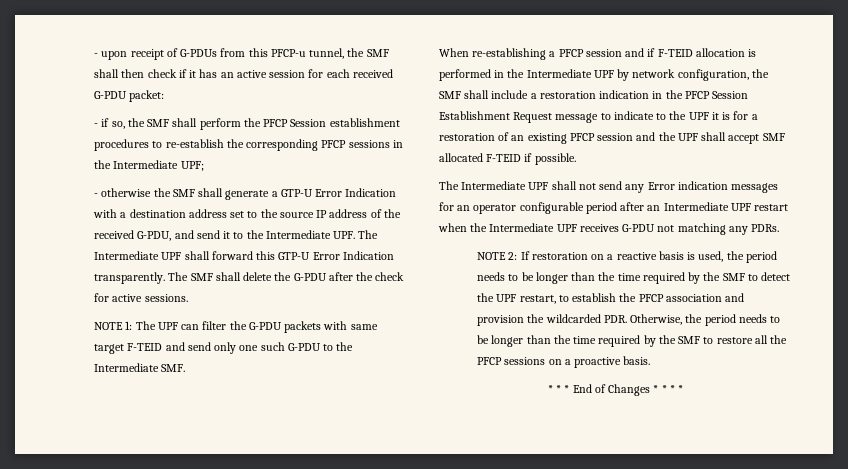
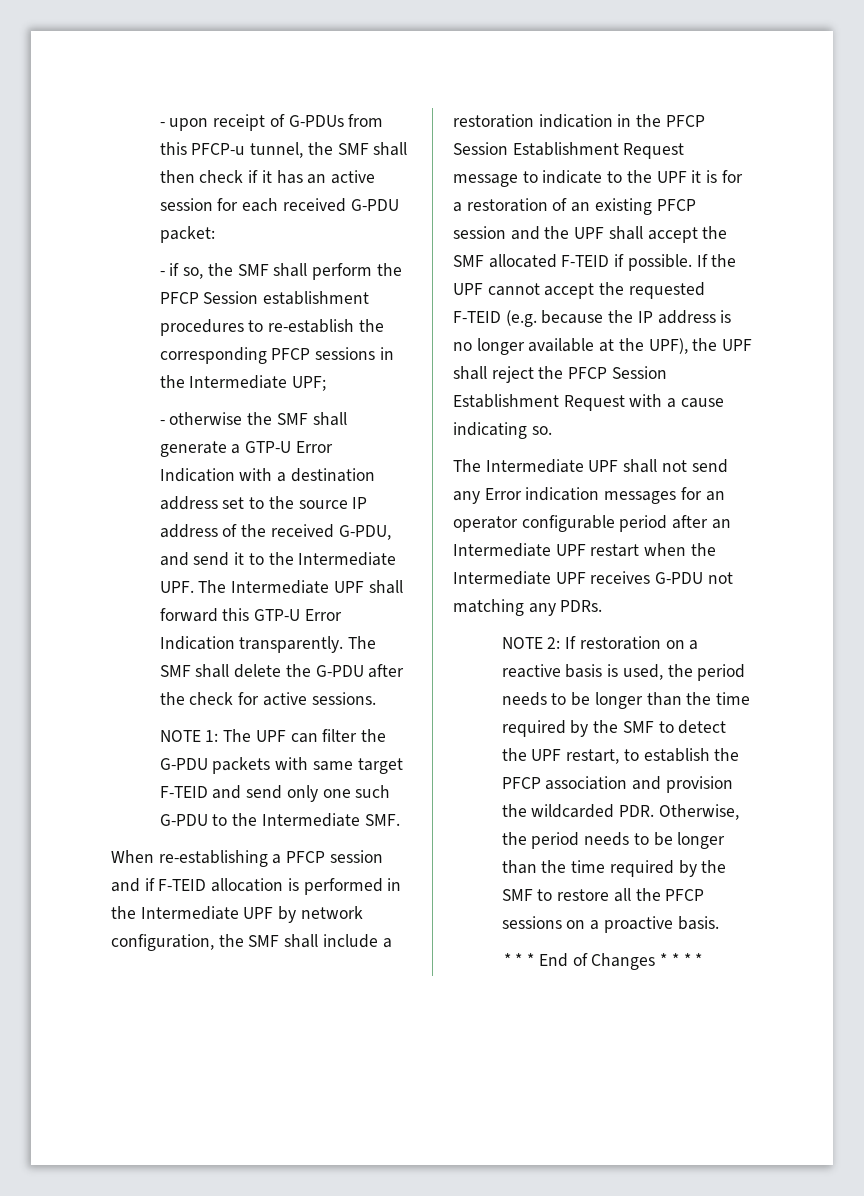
- When re-establishing a PFCP session and if F-TEID allocation is performed in the Intermediate UPF by network configuration, the SMF shall include a restoration indication in the PFCP Session Establishment Request message to indicate to the UPF it is for a restoration of an existing PFCP session and the UPF shall accept SMF allocated F-TEID if possible.
+ When re-establishing a PFCP session and if F-TEID allocation is performed in the Intermediate UPF by network configuration, the SMF shall include a restoration indication in the PFCP Session Establishment Request message to indicate to the UPF it is for a restoration of an existing PFCP session and the UPF shall accept the SMF allocated F-TEID if possible. If the UPF cannot accept the requested F-TEID (e.g. because the IP address is no longer available at the UPF), the UPF shall reject the PFCP Session Establishment Request with a cause indicating so.

